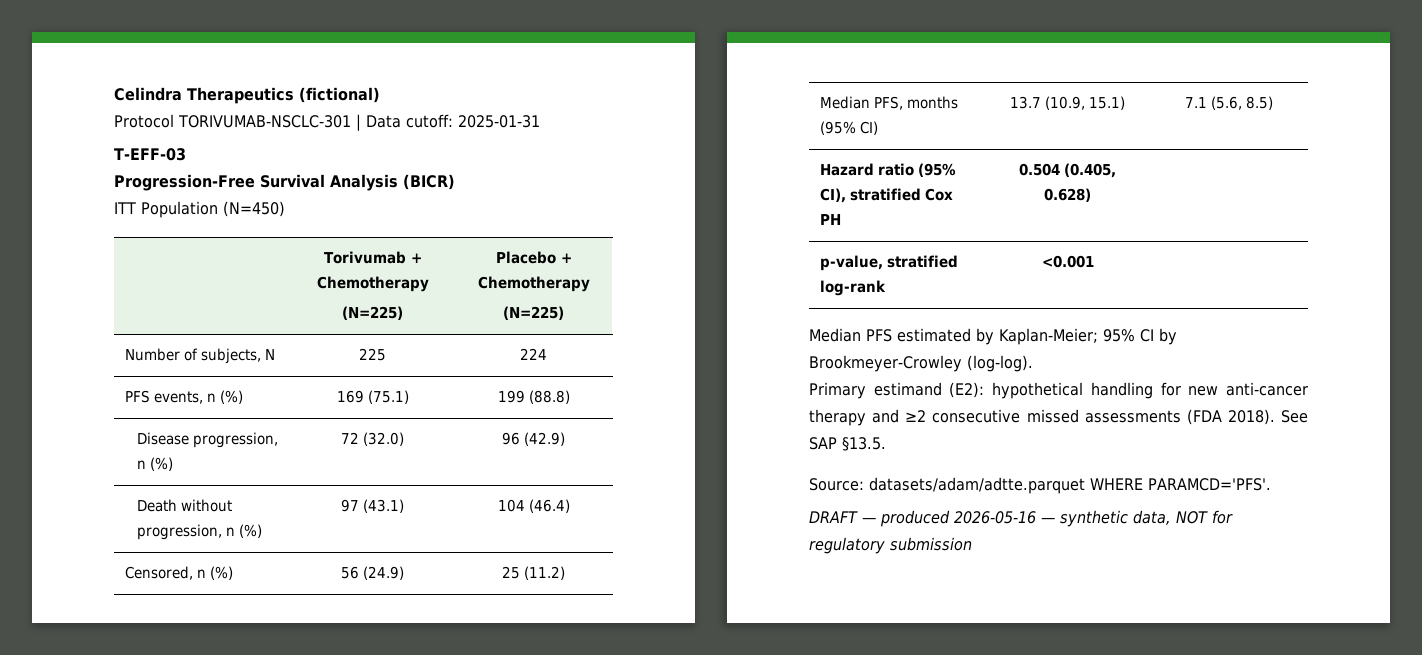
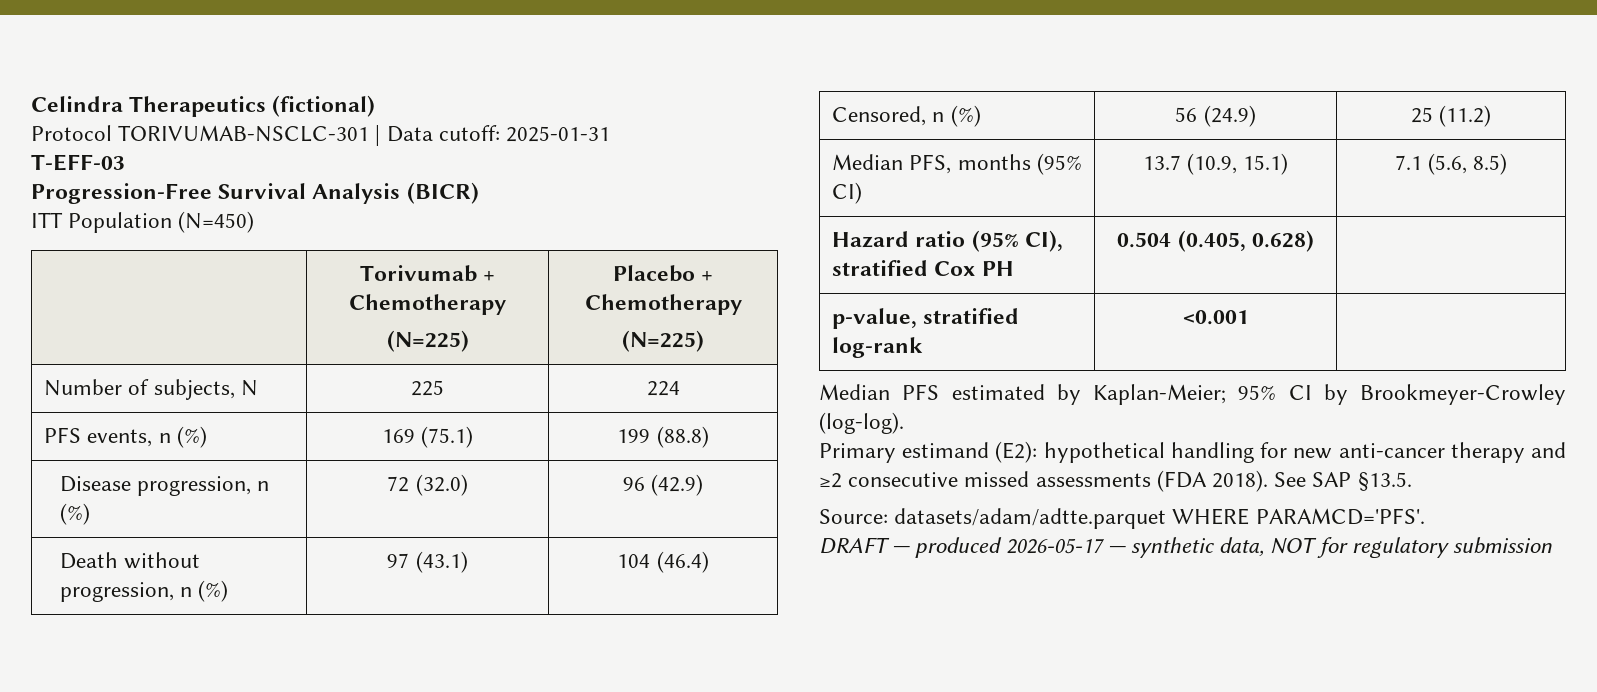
- DRAFT — produced 2026-05-16 — synthetic data, NOT for regulatory submission
+ DRAFT — produced 2026-05-17 — synthetic data, NOT for regulatory submission

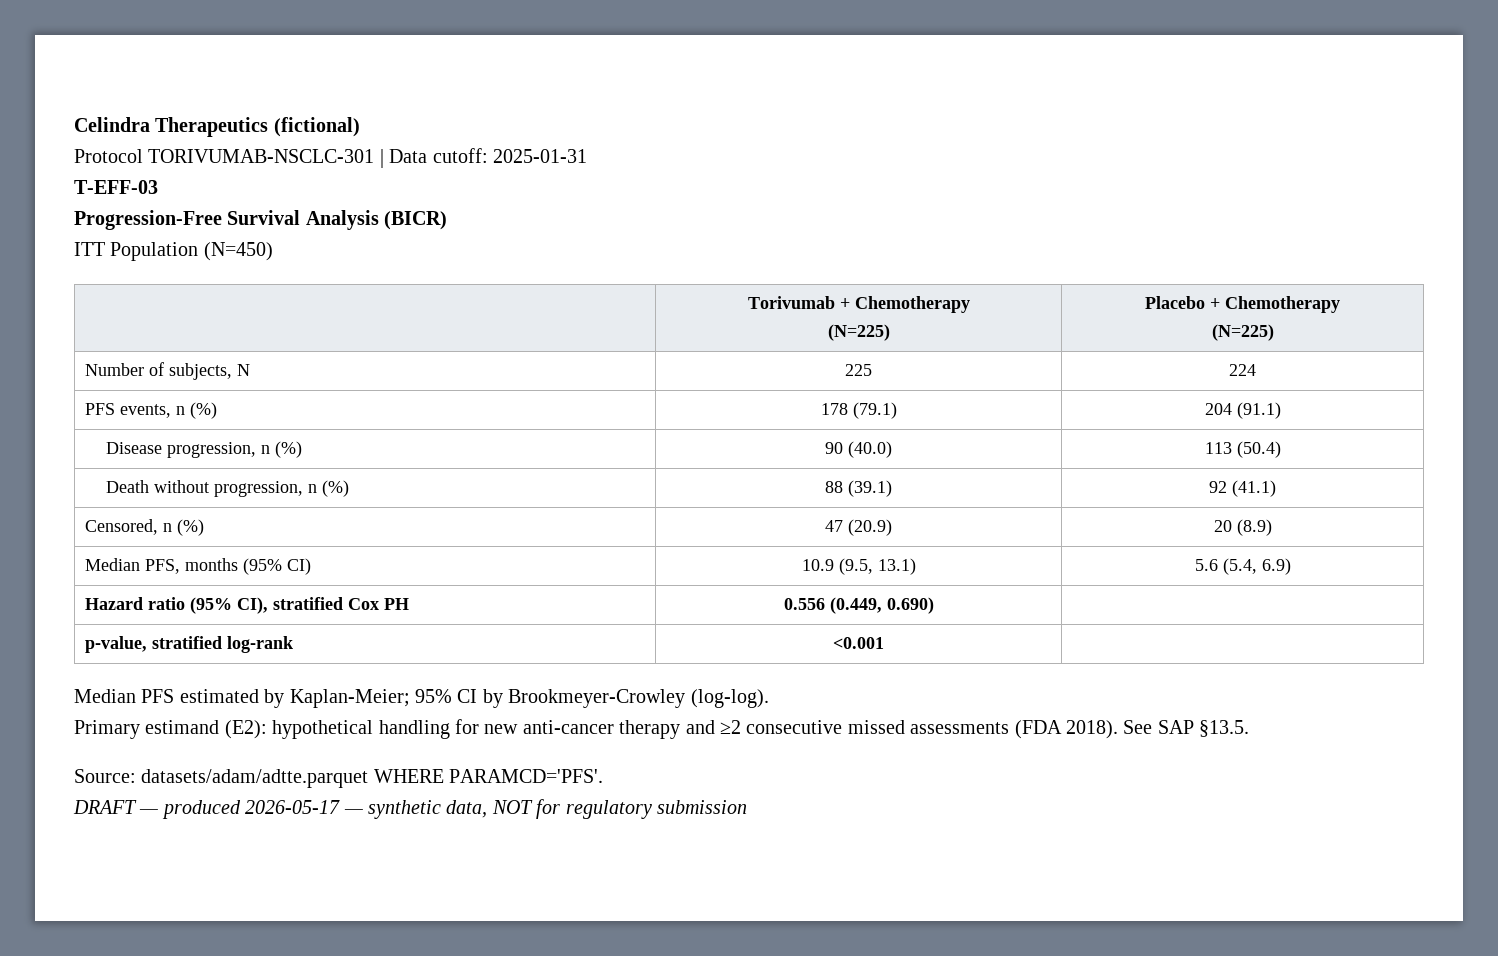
- PFS events, n (%) | 169 (75.1) | 199 (88.8)
+ PFS events, n (%) | 178 (79.1) | 204 (91.1)
- Disease progression, n (%) | 72 (32.0) | 96 (42.9)
+ Disease progression, n (%) | 90 (40.0) | 113 (50.4)
- Death without progression, n (%) | 97 (43.1) | 104 (46.4)
+ Death without progression, n (%) | 88 (39.1) | 92 (41.1)
- Censored, n (%) | 56 (24.9) | 25 (11.2)
+ Censored, n (%) | 47 (20.9) | 20 (8.9)
- Median PFS, months (95% CI) | 13.7 (10.9, 15.1) | 7.1 (5.6, 8.5)
+ Median PFS, months (95% CI) | 10.9 (9.5, 13.1) | 5.6 (5.4, 6.9)
- Hazard ratio (95% CI), stratified Cox PH | 0.504 (0.405, 0.628) |
+ Hazard ratio (95% CI), stratified Cox PH | 0.556 (0.449, 0.690) |

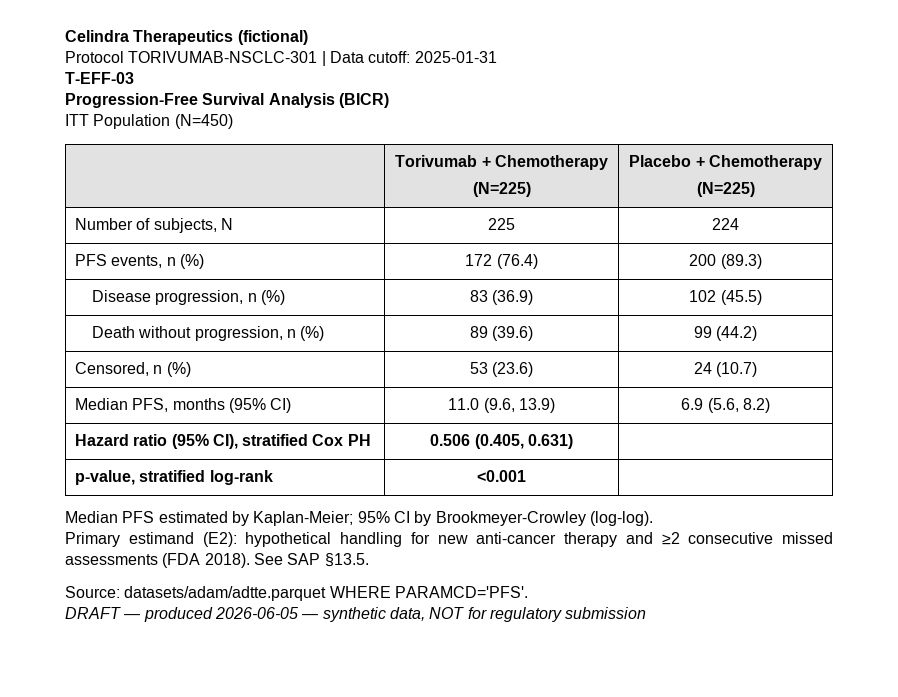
- PFS events, n (%) | 178 (79.1) | 204 (91.1)
+ PFS events, n (%) | 172 (76.4) | 200 (89.3)
- Disease progression, n (%) | 90 (40.0) | 113 (50.4)
+ Disease progression, n (%) | 83 (36.9) | 102 (45.5)
- Death without progression, n (%) | 88 (39.1) | 92 (41.1)
+ Death without progression, n (%) | 89 (39.6) | 99 (44.2)
- Censored, n (%) | 47 (20.9) | 20 (8.9)
+ Censored, n (%) | 53 (23.6) | 24 (10.7)
- Median PFS, months (95% CI) | 10.9 (9.5, 13.1) | 5.6 (5.4, 6.9)
+ Median PFS, months (95% CI) | 11.0 (9.6, 13.9) | 6.9 (5.6, 8.2)
- Hazard ratio (95% CI), stratified Cox PH | 0.556 (0.449, 0.690) |
+ Hazard ratio (95% CI), stratified Cox PH | 0.506 (0.405, 0.631) |
- DRAFT — produced 2026-05-17 — synthetic data, NOT for regulatory submission
+ DRAFT — produced 2026-06-05 — synthetic data, NOT for regulatory submission

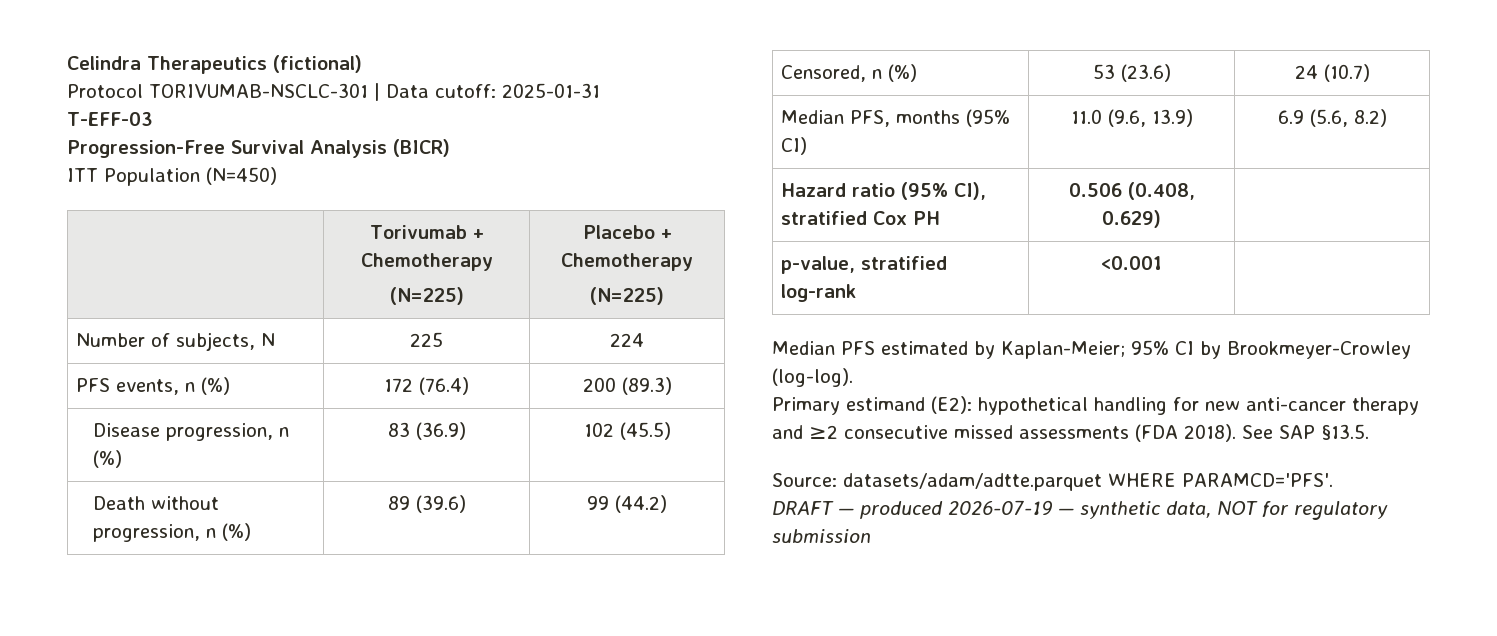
- Hazard ratio (95% CI), stratified Cox PH | 0.506 (0.405, 0.631) |
+ Hazard ratio (95% CI), stratified Cox PH | 0.506 (0.408, 0.629) |
- DRAFT — produced 2026-06-05 — synthetic data, NOT for regulatory submission
+ DRAFT — produced 2026-07-19 — synthetic data, NOT for regulatory submission

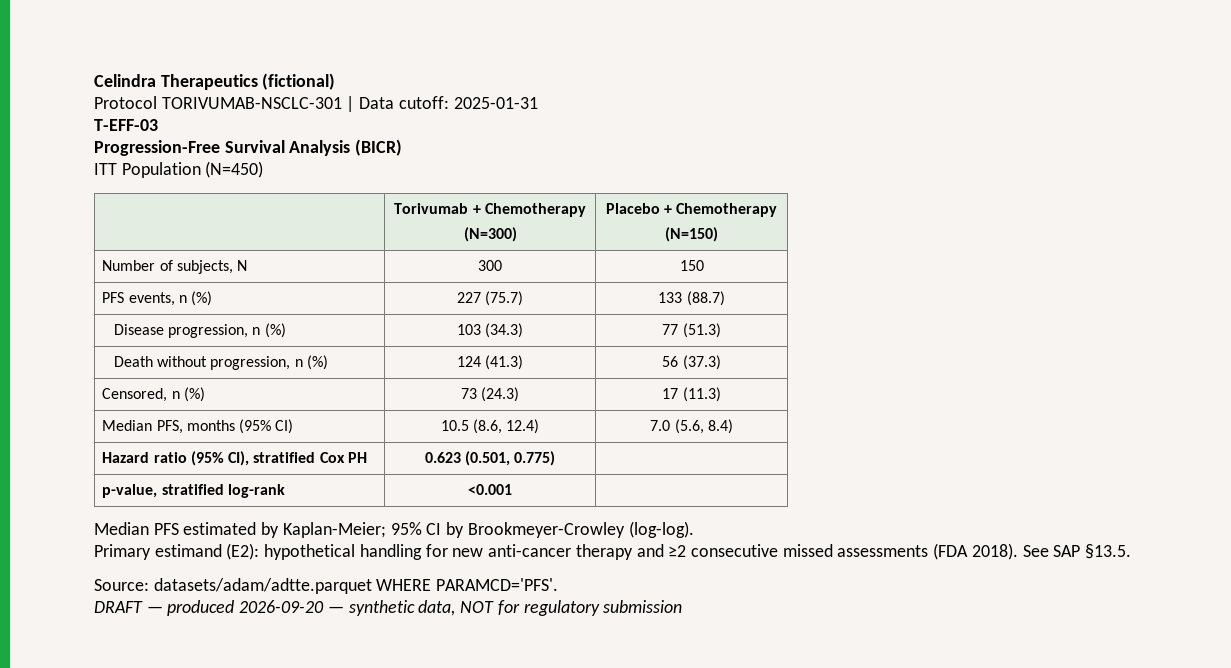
  | Torivumab + Chemotherapy
- (N=225) | Placebo + Chemotherapy
- (N=225)
+ (N=300) | Placebo + Chemotherapy
+ (N=150)
- Number of subjects, N | 225 | 224
+ Number of subjects, N | 300 | 150
- PFS events, n (%) | 172 (76.4) | 200 (89.3)
+ PFS events, n (%) | 227 (75.7) | 133 (88.7)
- Disease progression, n (%) | 83 (36.9) | 102 (45.5)
+ Disease progression, n (%) | 103 (34.3) | 77 (51.3)
- Death without progression, n (%) | 89 (39.6) | 99 (44.2)
+ Death without progression, n (%) | 124 (41.3) | 56 (37.3)
- Censored, n (%) | 53 (23.6) | 24 (10.7)
+ Censored, n (%) | 73 (24.3) | 17 (11.3)
- Median PFS, months (95% CI) | 11.0 (9.6, 13.9) | 6.9 (5.6, 8.2)
+ Median PFS, months (95% CI) | 10.5 (8.6, 12.4) | 7.0 (5.6, 8.4)
- Hazard ratio (95% CI), stratified Cox PH | 0.506 (0.408, 0.629) |
+ Hazard ratio (95% CI), stratified Cox PH | 0.623 (0.501, 0.775) |
- DRAFT — produced 2026-07-19 — synthetic data, NOT for regulatory submission
+ DRAFT — produced 2026-09-20 — synthetic data, NOT for regulatory submission

